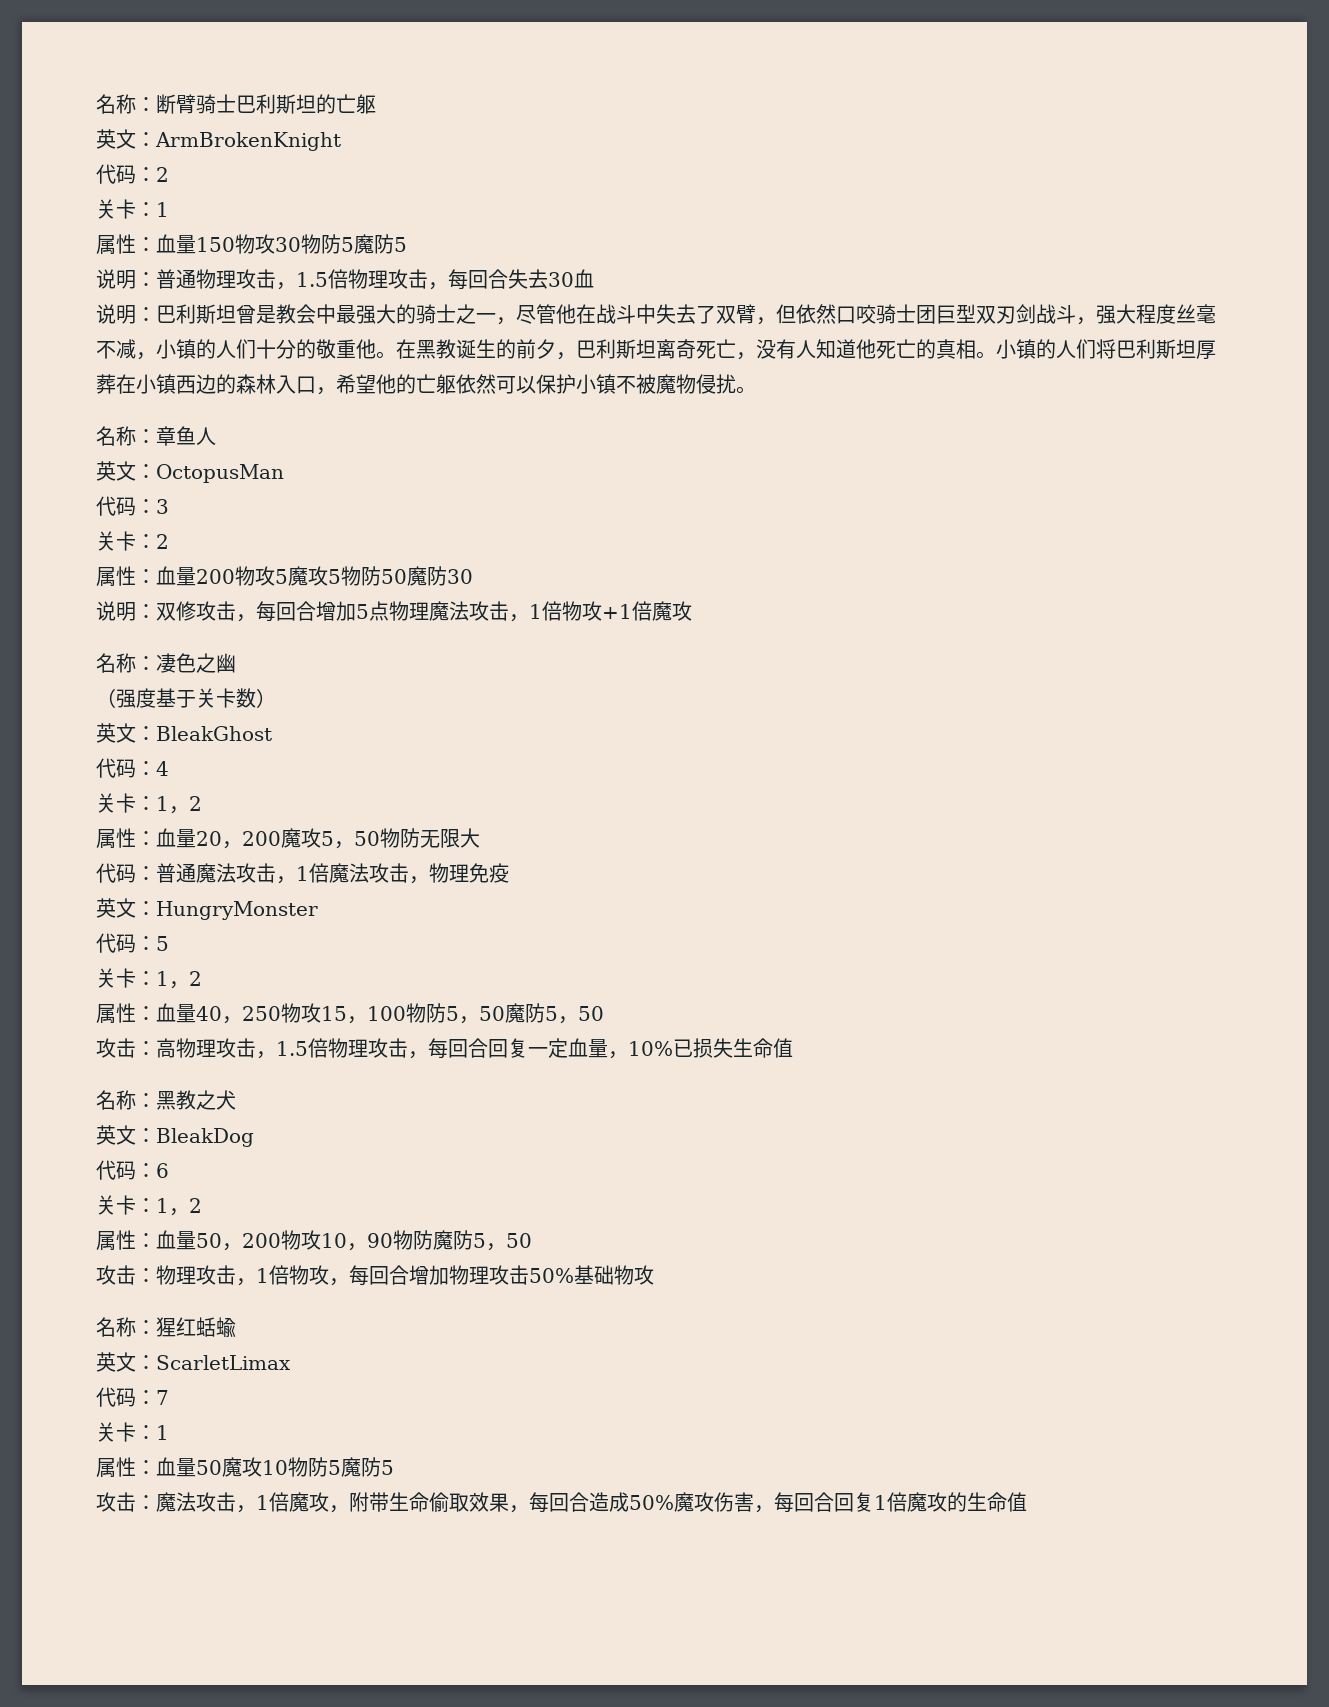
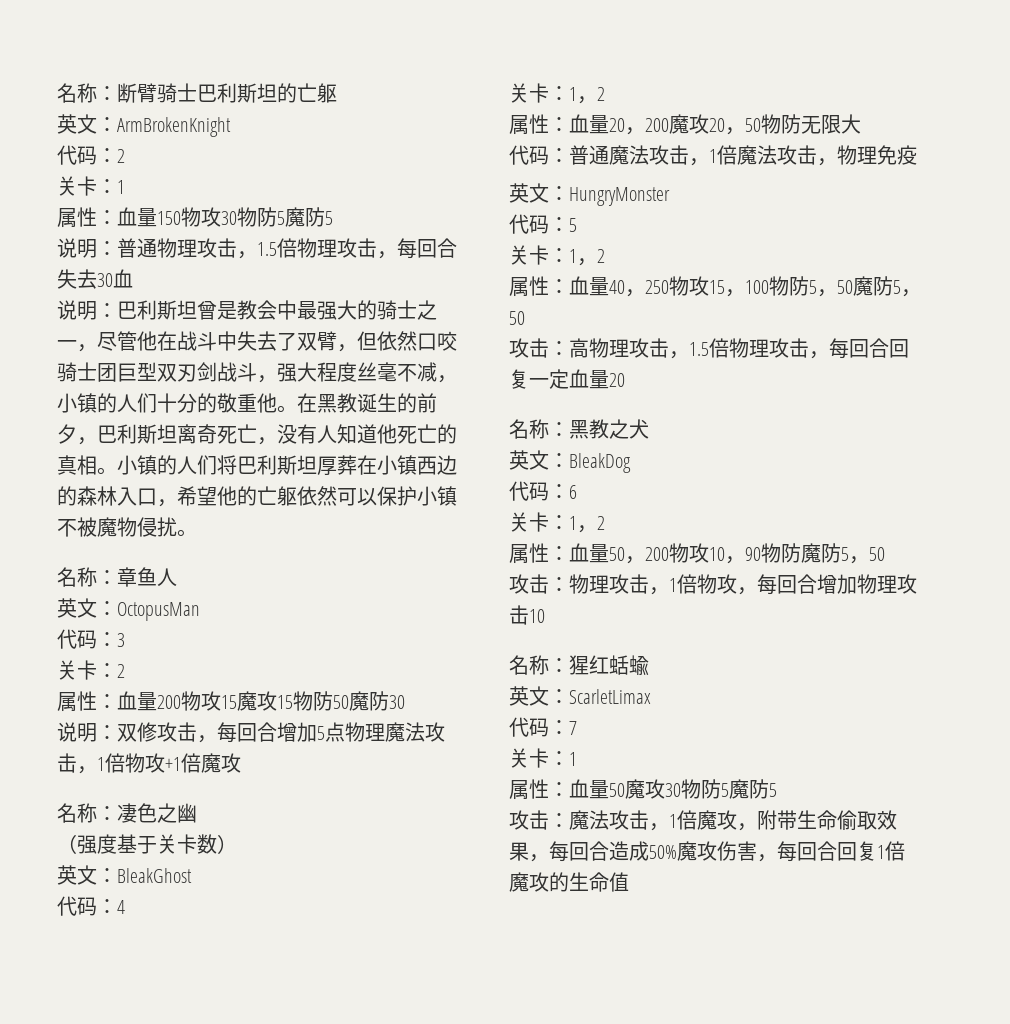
- 属性：血量200物攻5魔攻5物防50魔防30
+ 属性：血量200物攻15魔攻15物防50魔防30
- 属性：血量20，200魔攻5，50物防无限大
+ 属性：血量20，200魔攻20，50物防无限大
- 攻击：高物理攻击，1.5倍物理攻击，每回合回复一定血量，10%已损失生命值
+ 攻击：高物理攻击，1.5倍物理攻击，每回合回复一定血量20
- 攻击：物理攻击，1倍物攻，每回合增加物理攻击50%基础物攻
+ 攻击：物理攻击，1倍物攻，每回合增加物理攻击10
- 属性：血量50魔攻10物防5魔防5
+ 属性：血量50魔攻30物防5魔防5

